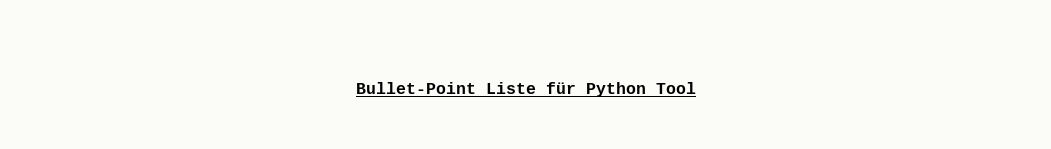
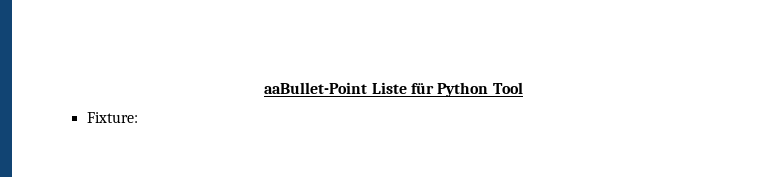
- Bullet-Point Liste für Python Tool
+ aaBullet-Point Liste für Python Tool
+ Fixture:

